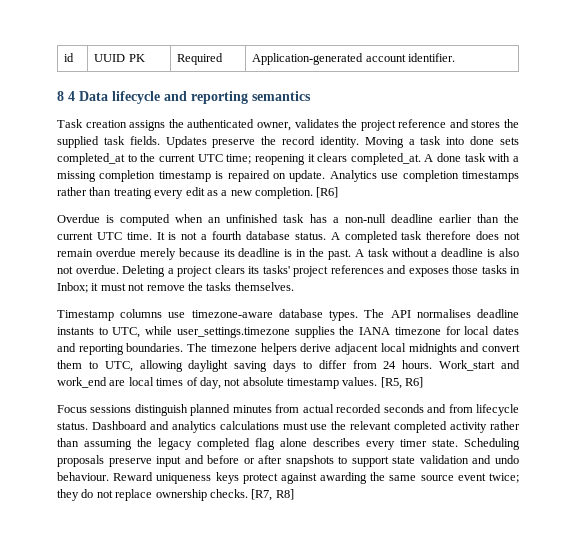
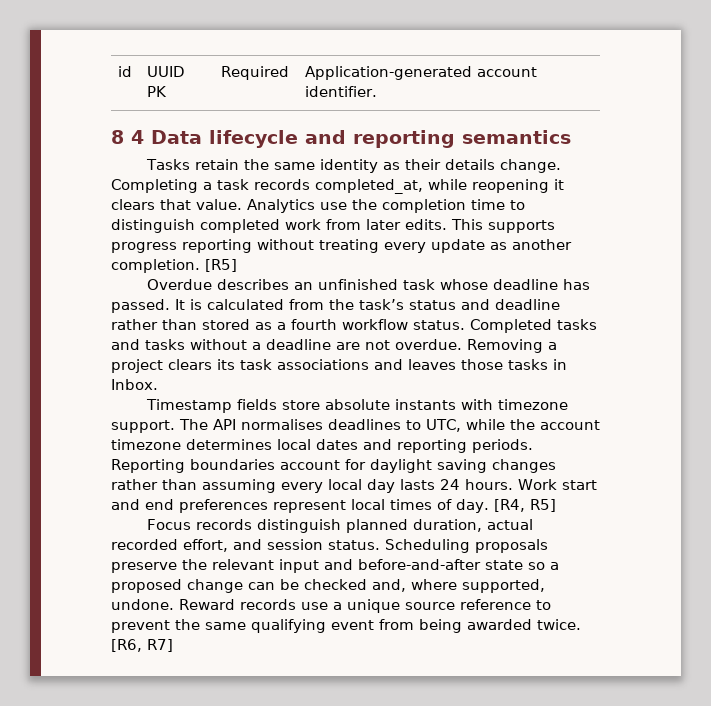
- Task creation assigns the authenticated owner, validates the project reference and stores the supplied task fields. Updates preserve the record identity. Moving a task into done sets completed_at to the current UTC time; reopening it clears completed_at. A done task with a missing completion timestamp is repaired on update. Analytics use completion timestamps rather than treating every edit as a new completion. [R6]
- Overdue is computed when an unfinished task has a non-null deadline earlier than the current UTC time. It is not a fourth database status. A completed task therefore does not remain overdue merely because its deadline is in the past. A task without a deadline is also not overdue.
+ Tasks retain the same identity as their details change. Completing a task records completed_at, while reopening it clears that value. Analytics use the completion time to distinguish completed work from later edits. This supports progress reporting without treating every update as another completion. [R5]
+ Overdue describes an unfinished task whose deadline has passed. It is calculated from the task’s status and deadline rather than stored as a fourth workflow status. Completed tasks and tasks without a deadline are not overdue.
- Deleting a project clears its tasks' project references and exposes those tasks in Inbox; it must not remove the tasks themselves.
- Timestamp columns use timezone-aware database types.
+ Removing a project clears its task associations and leaves those tasks in Inbox.
+ Timestamp fields store absolute instants with timezone support.
- The API normalises deadline instants to UTC, while user_settings.timezone supplies the IANA timezone for local dates and reporting boundaries. The timezone helpers derive adjacent local midnights and convert them to UTC, allowing daylight saving days to differ from 24 hours. Work_start and work_end are local times of day, not absolute timestamp values. [R5, R6]
+ The API normalises deadlines to UTC, while the account timezone determines local dates and reporting periods. Reporting boundaries account for daylight saving changes rather than assuming every local day lasts 24 hours. Work start and end preferences represent local times of day. [R4, R5]
- Focus sessions distinguish planned minutes from actual recorded seconds and from lifecycle status. Dashboard and analytics calculations must use the relevant completed activity rather than assuming the legacy completed flag alone describes every timer state. Scheduling proposals preserve input and before or after snapshots to support state validation and undo behaviour. Reward uniqueness keys protect against awarding the same source event twice; they do not replace ownership checks. [R7, R8]
+ Focus records distinguish planned duration, actual recorded effort, and session status. Scheduling proposals preserve the relevant input and before-and-after state so a proposed change can be checked and, where supported, undone. Reward records use a unique source reference to prevent the same qualifying event from being awarded twice. [R6, R7]

